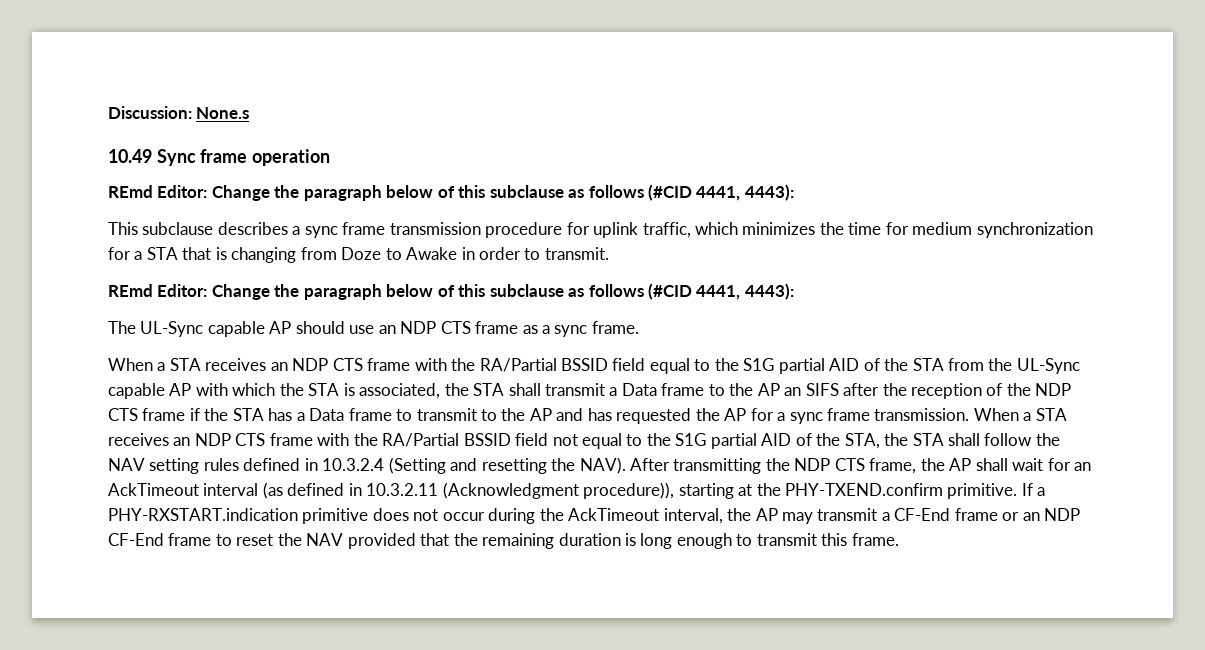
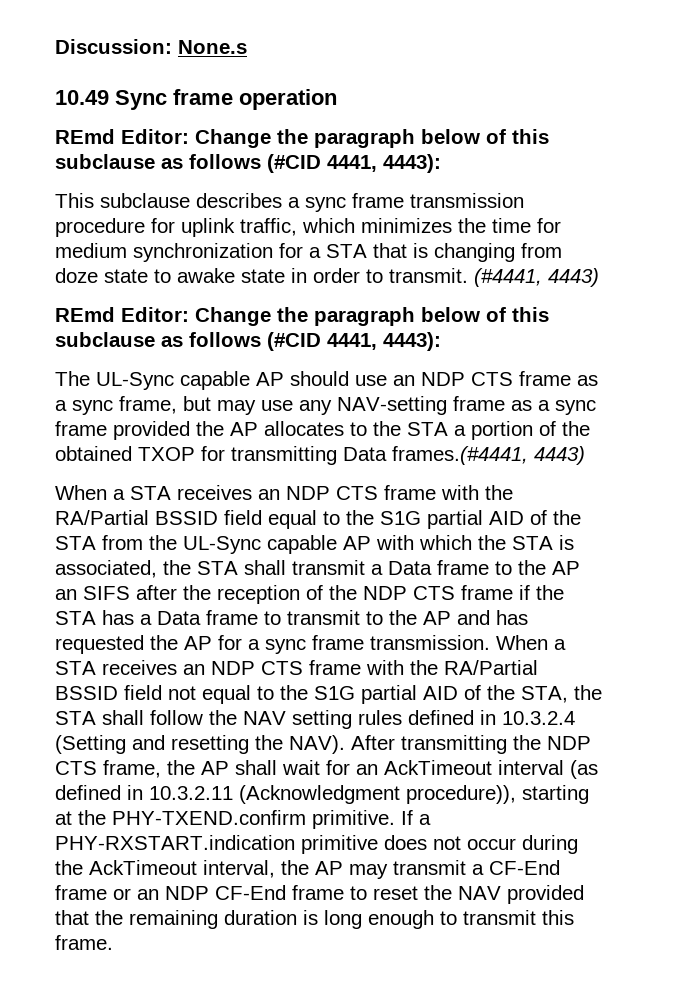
- This subclause describes a sync frame transmission procedure for uplink traffic, which minimizes the time for medium synchronization for a STA that is changing from Doze to Awake in order to transmit.
+ This subclause describes a sync frame transmission procedure for uplink traffic, which minimizes the time for medium synchronization for a STA that is changing from doze state to awake state in order to transmit. (#4441, 4443)
- The UL-Sync capable AP should use an NDP CTS frame as a sync frame.
+ The UL-Sync capable AP should use an NDP CTS frame as a sync frame, but may use any NAV-setting frame as a sync frame provided the AP allocates to the STA a portion of the obtained TXOP for transmitting Data frames.(#4441, 4443)

